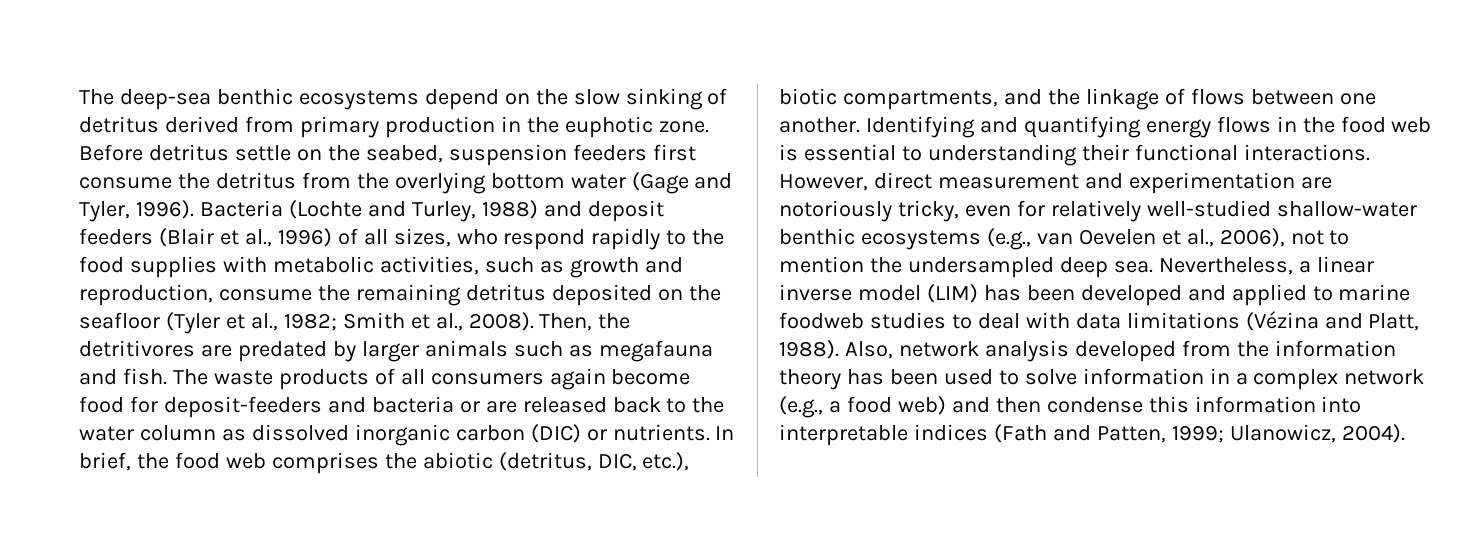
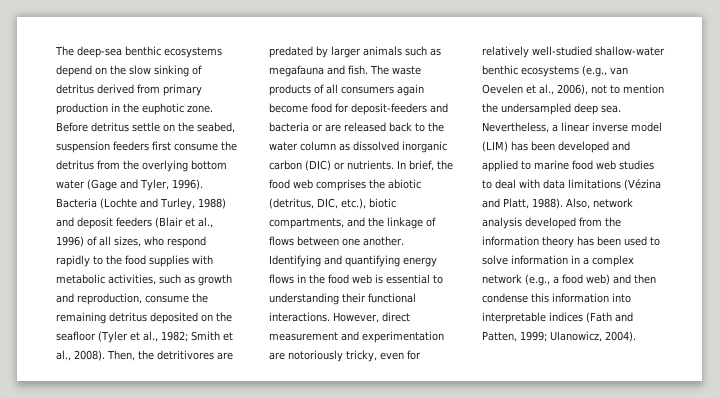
- Nevertheless, a linear inverse model (LIM) has been developed and applied to marine foodweb studies to deal with data limitations (Vézina and Platt, 1988).
+ Nevertheless, a linear inverse model (LIM) has been developed and applied to marine food web studies to deal with data limitations (Vézina and Platt, 1988).

